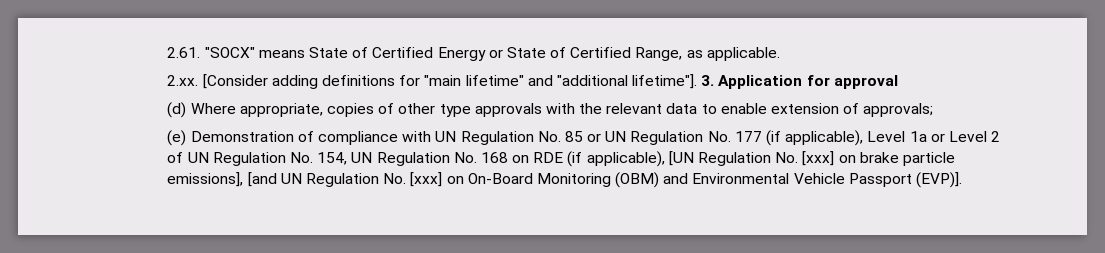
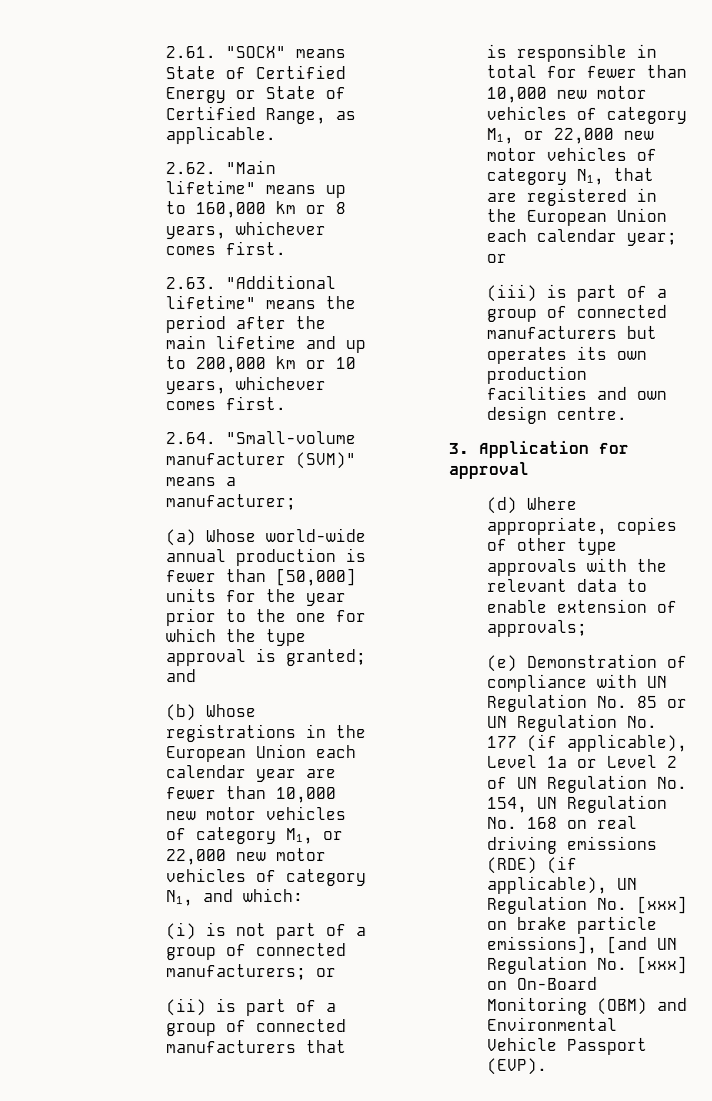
- 2.xx. [Consider adding definitions for "main lifetime" and "additional lifetime"]. 3. Application for approval
+ 2.62. "Main lifetime" means up to 160,000 km or 8 years, whichever comes first.
+ 2.63. "Additional lifetime" means the period after the main lifetime and up to 200,000 km or 10 years, whichever comes first.
+ 2.64. "Small-volume manufacturer (SVM)" means a manufacturer;
+ (a) Whose world-wide annual production is fewer than [50,000] units for the year prior to the one for which the type approval is granted; and
+ (b) Whose registrations in the European Union each calendar year are fewer than 10,000 new motor vehicles of category M1, or 22,000 new motor vehicles of category N1, and which:
+ (i) is not part of a group of connected manufacturers; or
+ (ii) is part of a group of connected manufacturers that is responsible in total for fewer than 10,000 new motor vehicles of category M1, or 22,000 new motor vehicles of category N1, that are registered in the European Union each calendar year; or
+ (iii) is part of a group of connected manufacturers but operates its own production facilities and own design centre.
+ 3. Application for approval
- (e) Demonstration of compliance with UN Regulation No. 85 or UN Regulation No. 177 (if applicable), Level 1a or Level 2 of UN Regulation No. 154, UN Regulation No. 168 on RDE (if applicable), [UN Regulation No. [xxx] on brake particle emissions], [and UN Regulation No. [xxx] on On-Board Monitoring (OBM) and Environmental Vehicle Passport (EVP)].
+ (e) Demonstration of compliance with UN Regulation No. 85 or UN Regulation No. 177 (if applicable), Level 1a or Level 2 of UN Regulation No. 154, UN Regulation No. 168 on real driving emissions (RDE) (if applicable), UN Regulation No. [xxx] on brake particle emissions], [and UN Regulation No. [xxx] on On-Board Monitoring (OBM) and Environmental Vehicle Passport (EVP).

